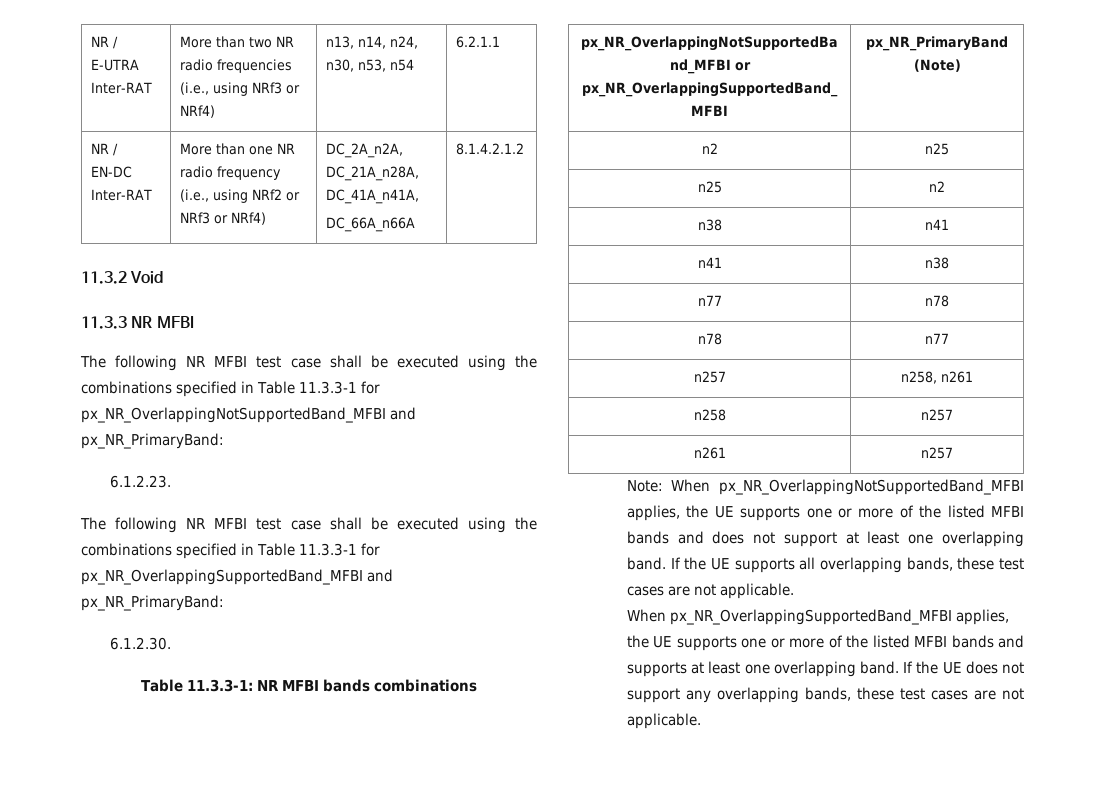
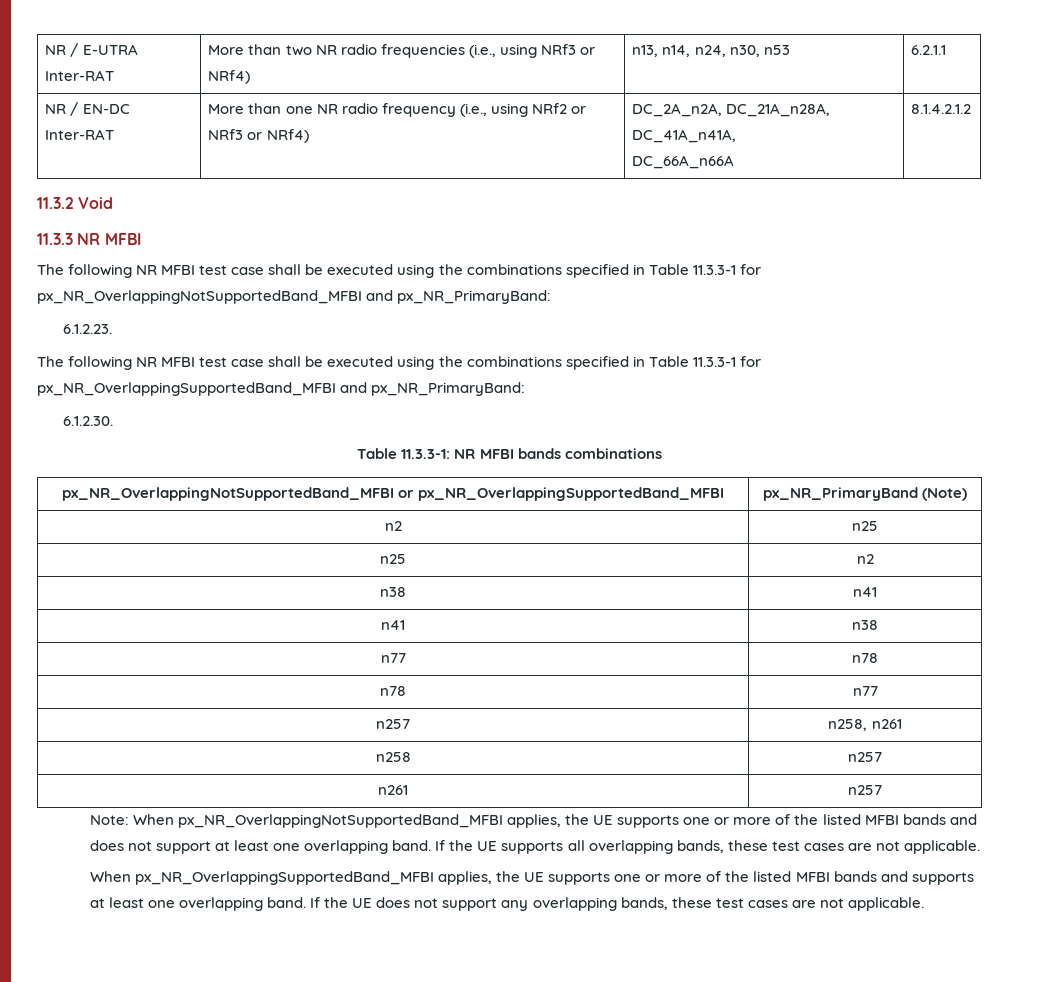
- NR / E-UTRA Inter-RAT | More than two NR radio frequencies (i.e., using NRf3 or NRf4) | n13, n14, n24, n30, n53, n54 | 6.2.1.1
+ NR / E-UTRA Inter-RAT | More than two NR radio frequencies (i.e., using NRf3 or NRf4) | n13, n14, n24, n30, n53 | 6.2.1.1

